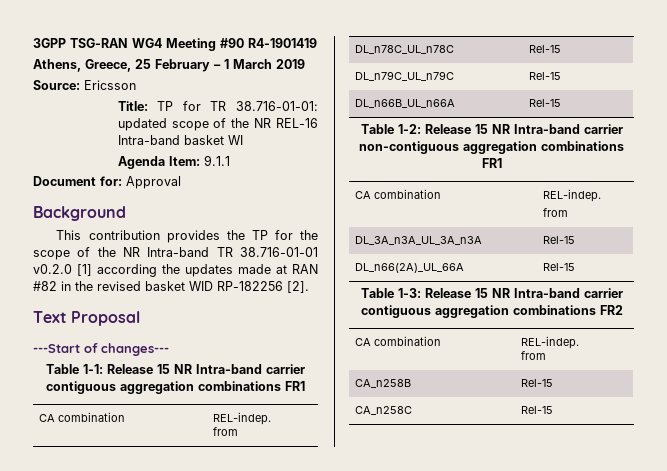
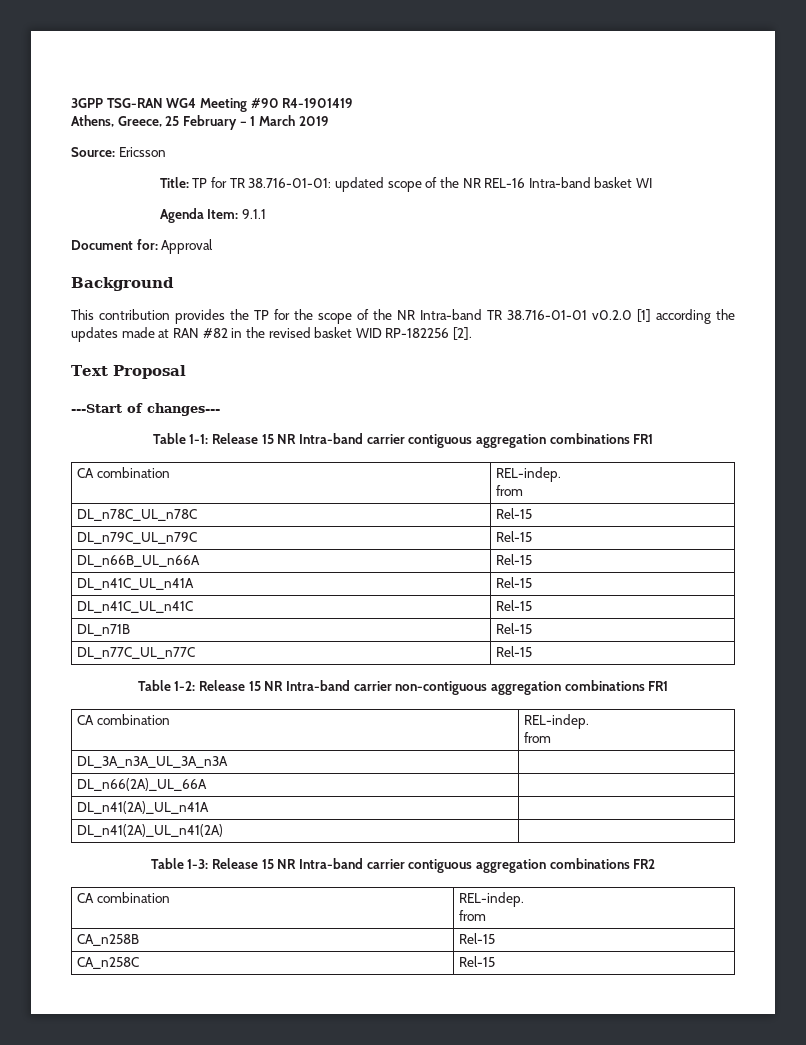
+ DL_n41C_UL_n41A | Rel-15
+ DL_n41C_UL_n41C | Rel-15
+ DL_n71B | Rel-15
+ DL_n77C_UL_n77C | Rel-15
- DL_3A_n3A_UL_3A_n3A | Rel-15
+ DL_3A_n3A_UL_3A_n3A |
- DL_n66(2A)_UL_66A | Rel-15
+ DL_n66(2A)_UL_66A |
+ DL_n41(2A)_UL_n41A |
+ DL_n41(2A)_UL_n41(2A) |

